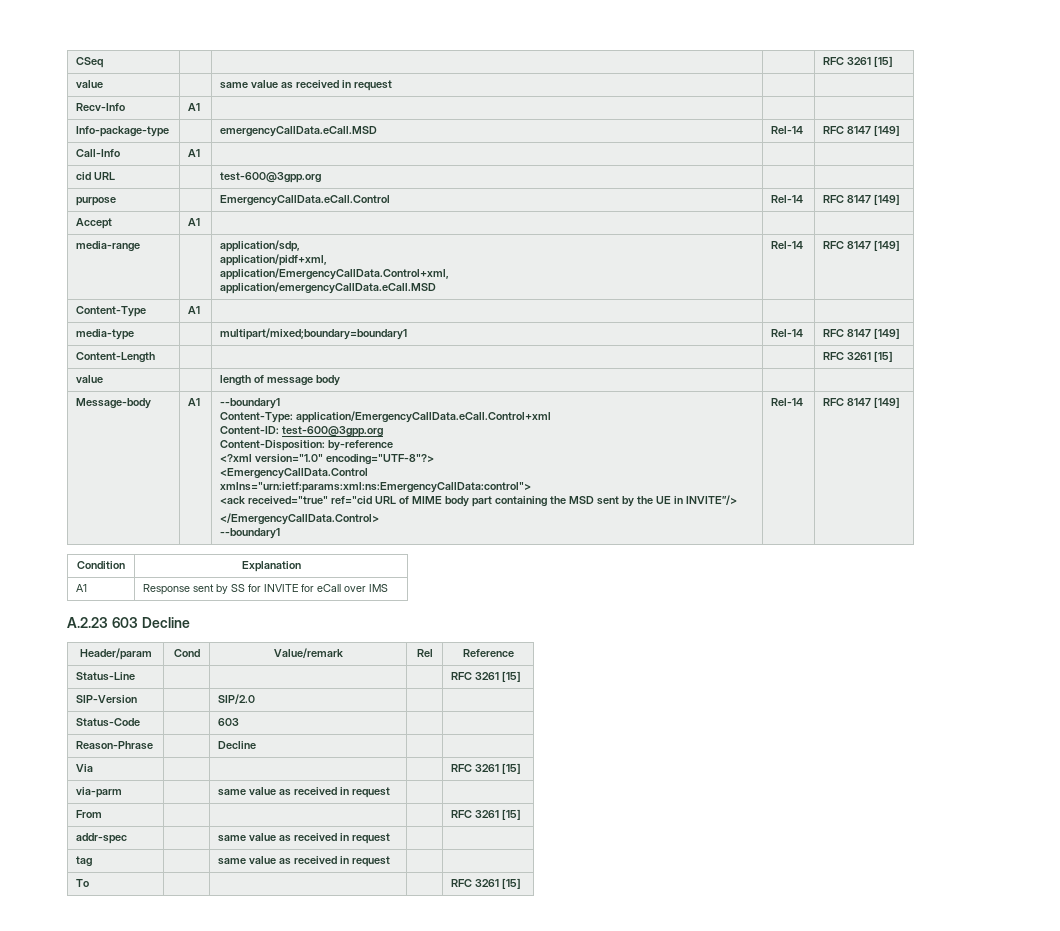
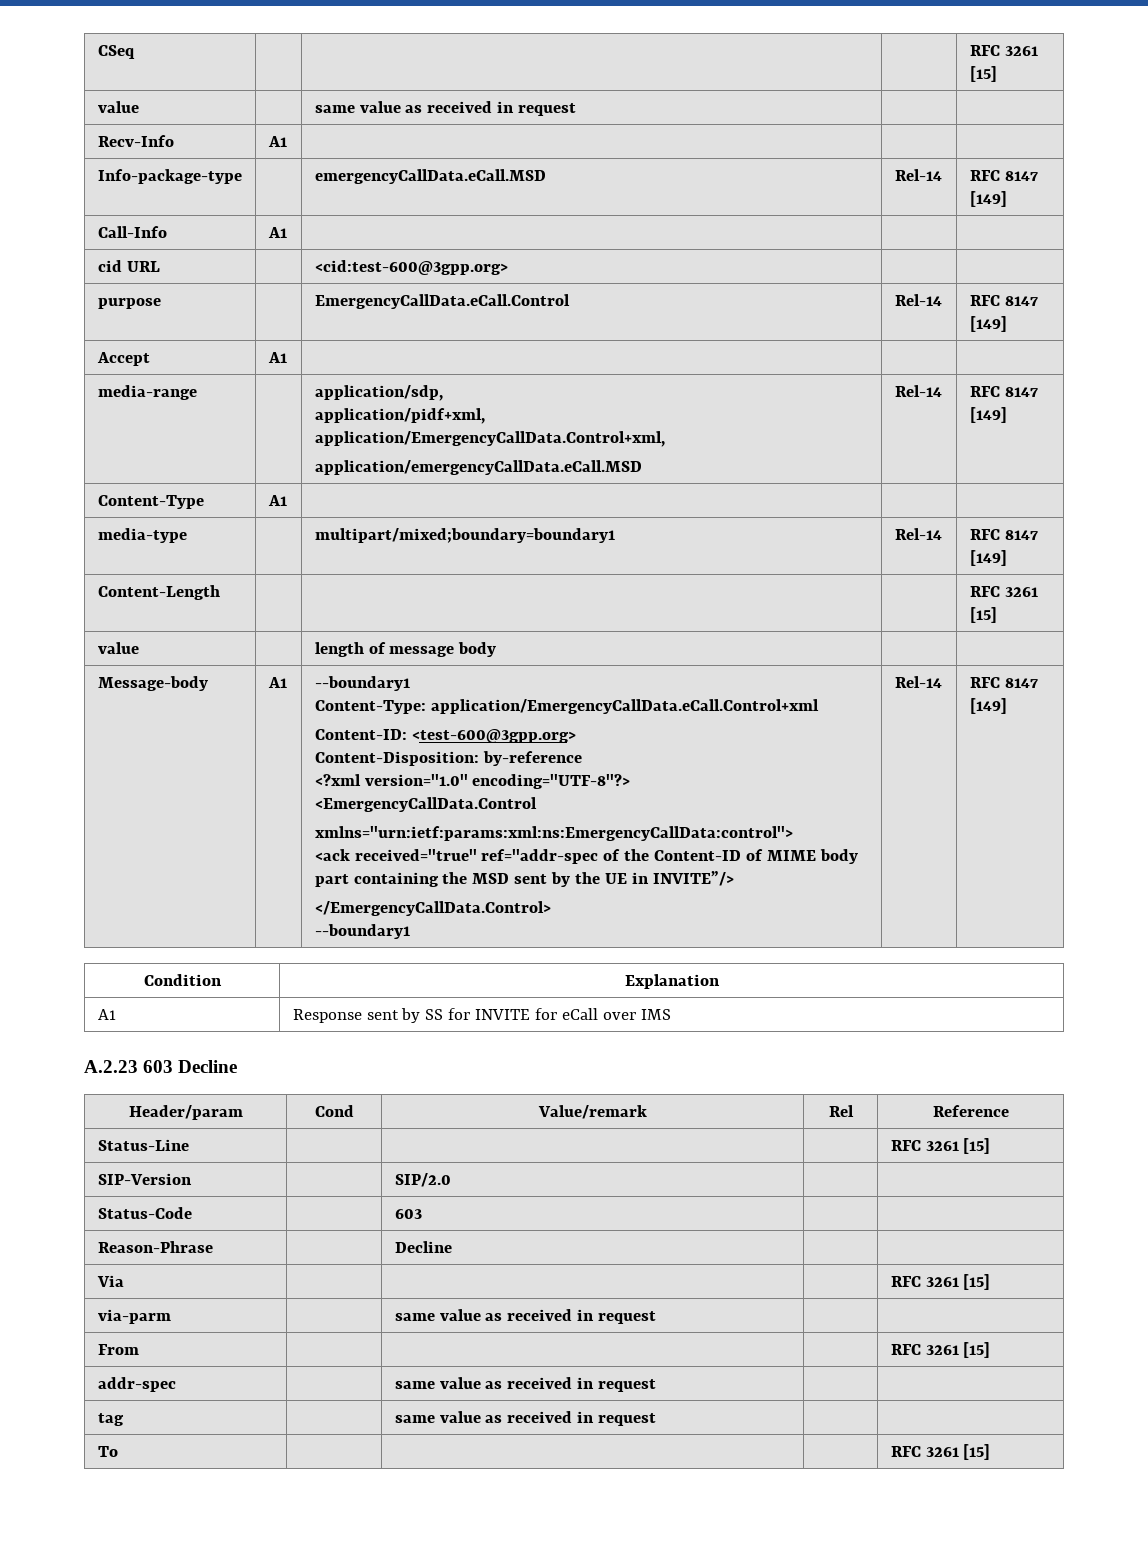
- cid URL | | test-600@3gpp.org | |
+ cid URL | | <cid:test-600@3gpp.org> | |
  Message-body | A1 | --boundary1
  Content-Type: application/EmergencyCallData.eCall.Control+xml
- Content-ID: test-600@3gpp.org
+ Content-ID: <test-600@3gpp.org>
  Content-Disposition: by-reference
  <?xml version="1.0" encoding="UTF-8"?>
  <EmergencyCallData.Control
  xmlns="urn:ietf:params:xml:ns:EmergencyCallData:control">
- <ack received="true" ref="cid URL of MIME body part containing the MSD sent by the UE in INVITE”/>
+ <ack received="true" ref="addr-spec of the Content-ID of MIME body part containing the MSD sent by the UE in INVITE”/>

